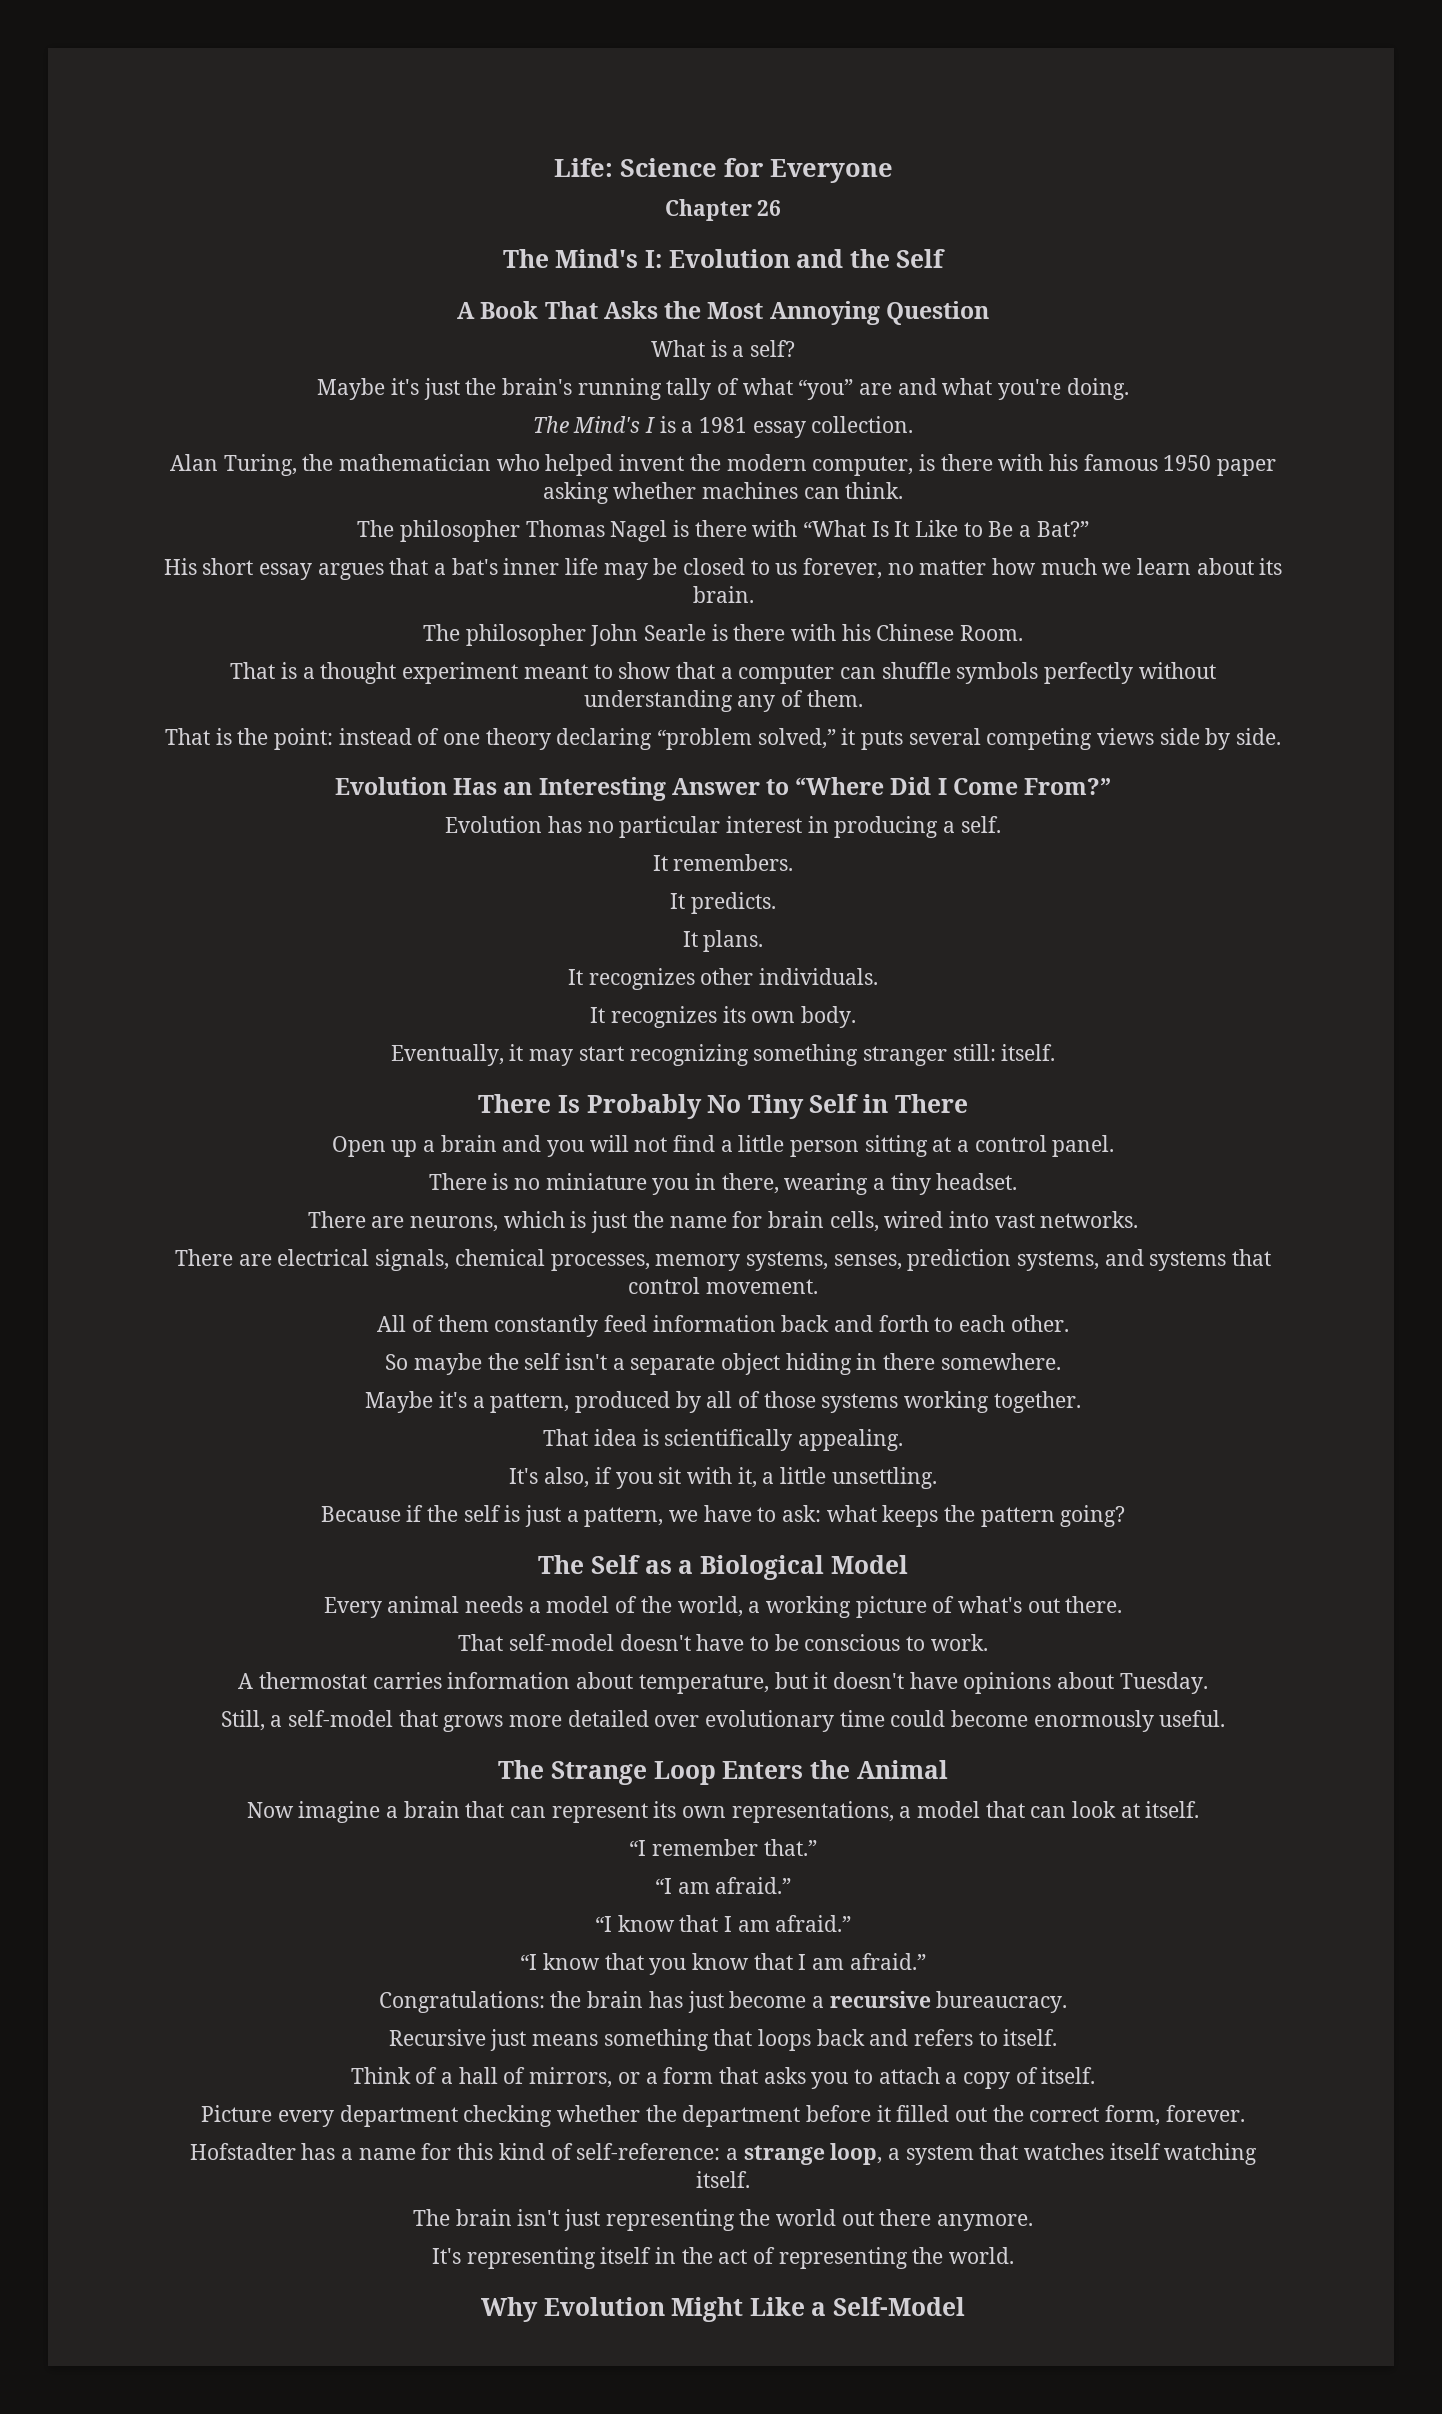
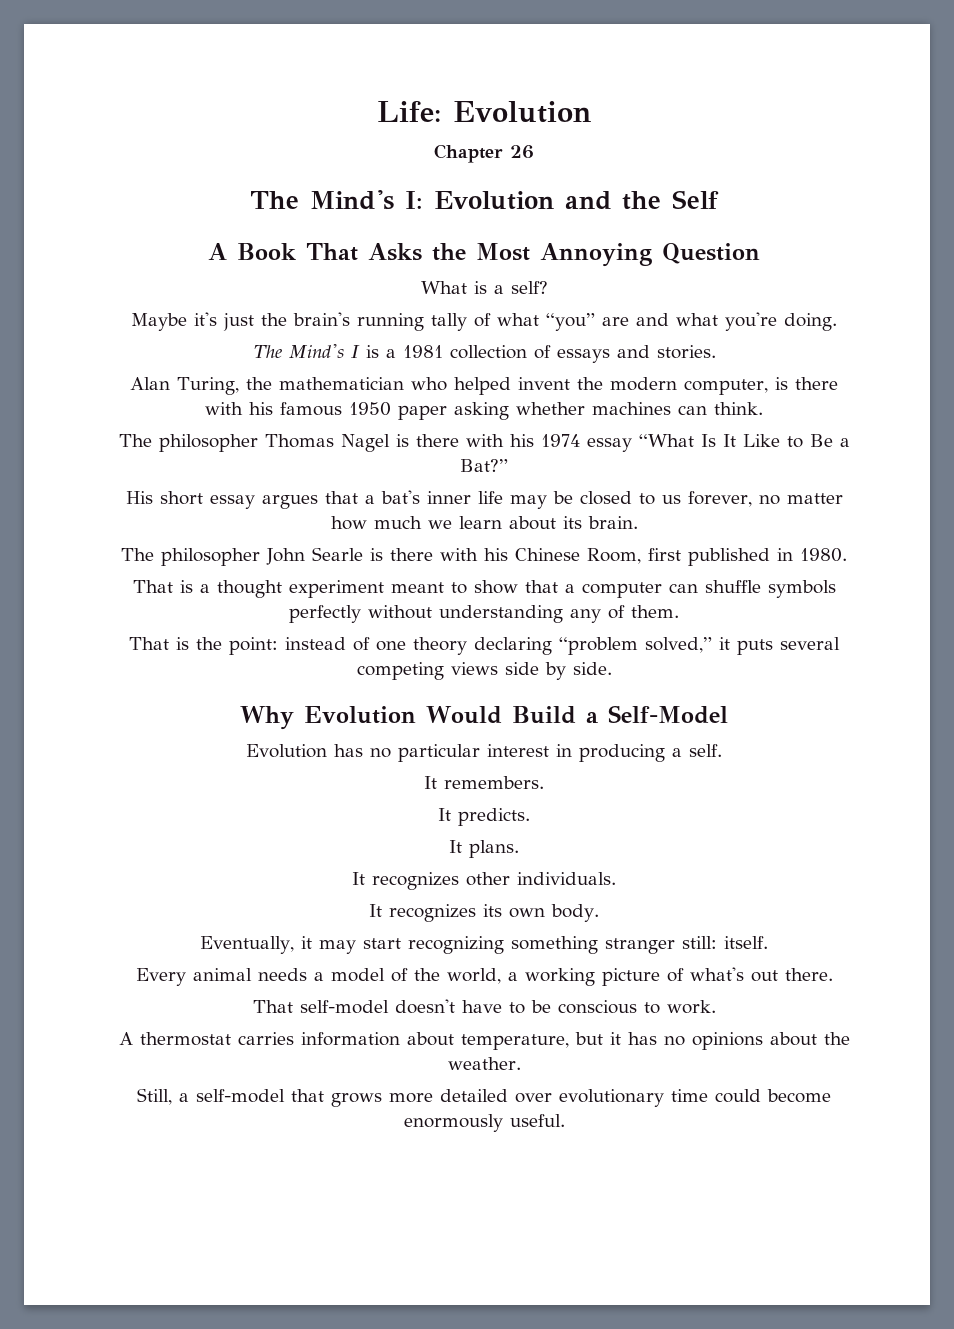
- Life: Science for Everyone
+ Life: Evolution
- The Mind's I is a 1981 essay collection.
+ The Mind's I is a 1981 collection of essays and stories.
- The philosopher Thomas Nagel is there with “What Is It Like to Be a Bat?”
+ The philosopher Thomas Nagel is there with his 1974 essay “What Is It Like to Be a Bat?”
- The philosopher John Searle is there with his Chinese Room.
+ The philosopher John Searle is there with his Chinese Room, first published in 1980.
- Evolution Has an Interesting Answer to “Where Did I Come From?”
+ Why Evolution Would Build a Self-Model
- There Is Probably No Tiny Self in There
- Open up a brain and you will not find a little person sitting at a control panel.
- There is no miniature you in there, wearing a tiny headset.
- There are neurons, which is just the name for brain cells, wired into vast networks.
- There are electrical signals, chemical processes, memory systems, senses, prediction systems, and systems that control movement.
- All of them constantly feed information back and forth to each other.
- So maybe the self isn't a separate object hiding in there somewhere.
- Maybe it's a pattern, produced by all of those systems working together.
- That idea is scientifically appealing.
- It's also, if you sit with it, a little unsettling.
- Because if the self is just a pattern, we have to ask: what keeps the pattern going?
- The Self as a Biological Model
- A thermostat carries information about temperature, but it doesn't have opinions about Tuesday.
+ A thermostat carries information about temperature, but it has no opinions about the weather.
- The Strange Loop Enters the Animal
- Now imagine a brain that can represent its own representations, a model that can look at itself.
- “I remember that.”
- “I am afraid.”
- “I know that I am afraid.”
- “I know that you know that I am afraid.”
- Congratulations: the brain has just become a recursive bureaucracy.
- Recursive just means something that loops back and refers to itself.
- Think of a hall of mirrors, or a form that asks you to attach a copy of itself.
- Picture every department checking whether the department before it filled out the correct form, forever.
- Hofstadter has a name for this kind of self-reference: a strange loop, a system that watches itself watching itself.
- The brain isn't just representing the world out there anymore.
- It's representing itself in the act of representing the world.
- Why Evolution Might Like a Self-Model

